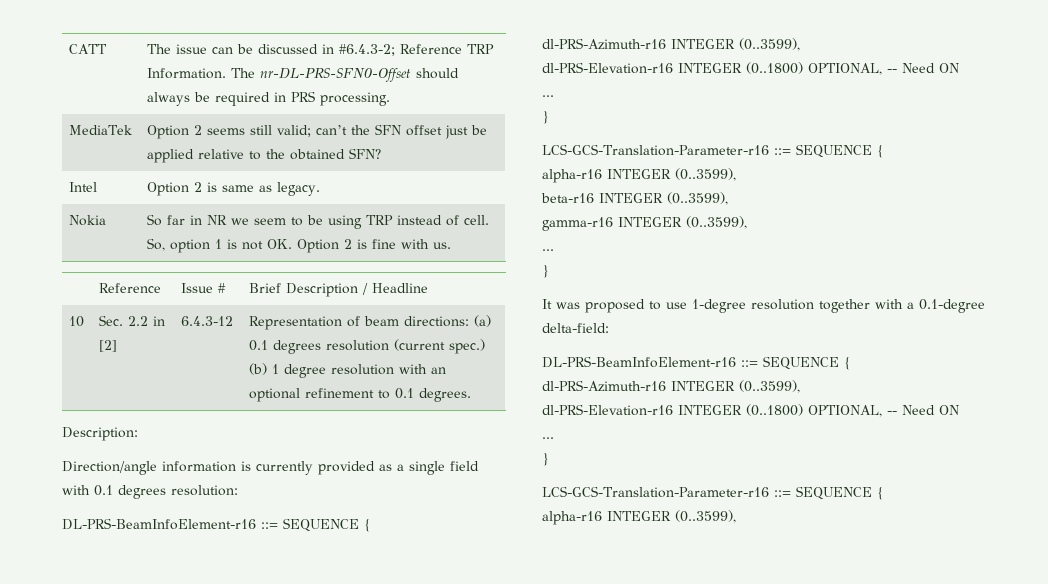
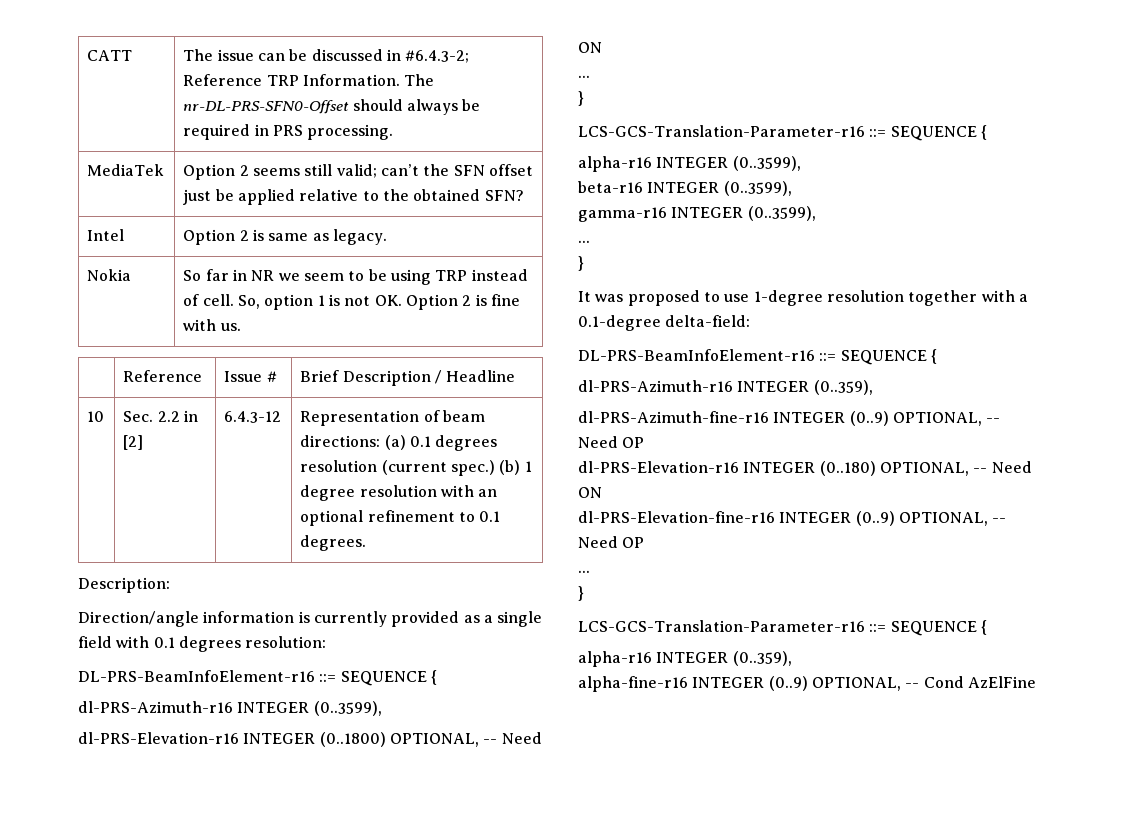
  It was proposed to use 1-degree resolution together with a 0.1-degree delta-field:
  DL-PRS-BeamInfoElement-r16 ::= SEQUENCE {
- dl-PRS-Azimuth-r16 INTEGER (0..3599),
- dl-PRS-Elevation-r16 INTEGER (0..1800) OPTIONAL, -- Need ON
+ dl-PRS-Azimuth-r16 INTEGER (0..359),
+ dl-PRS-Azimuth-fine-r16 INTEGER (0..9) OPTIONAL, -- Need OP
+ dl-PRS-Elevation-r16 INTEGER (0..180) OPTIONAL, -- Need ON
+ dl-PRS-Elevation-fine-r16 INTEGER (0..9) OPTIONAL, -- Need OP
  ...
  }
  LCS-GCS-Translation-Parameter-r16 ::= SEQUENCE {
- alpha-r16 INTEGER (0..3599),
+ alpha-r16 INTEGER (0..359),
+ alpha-fine-r16 INTEGER (0..9) OPTIONAL, -- Cond AzElFine

